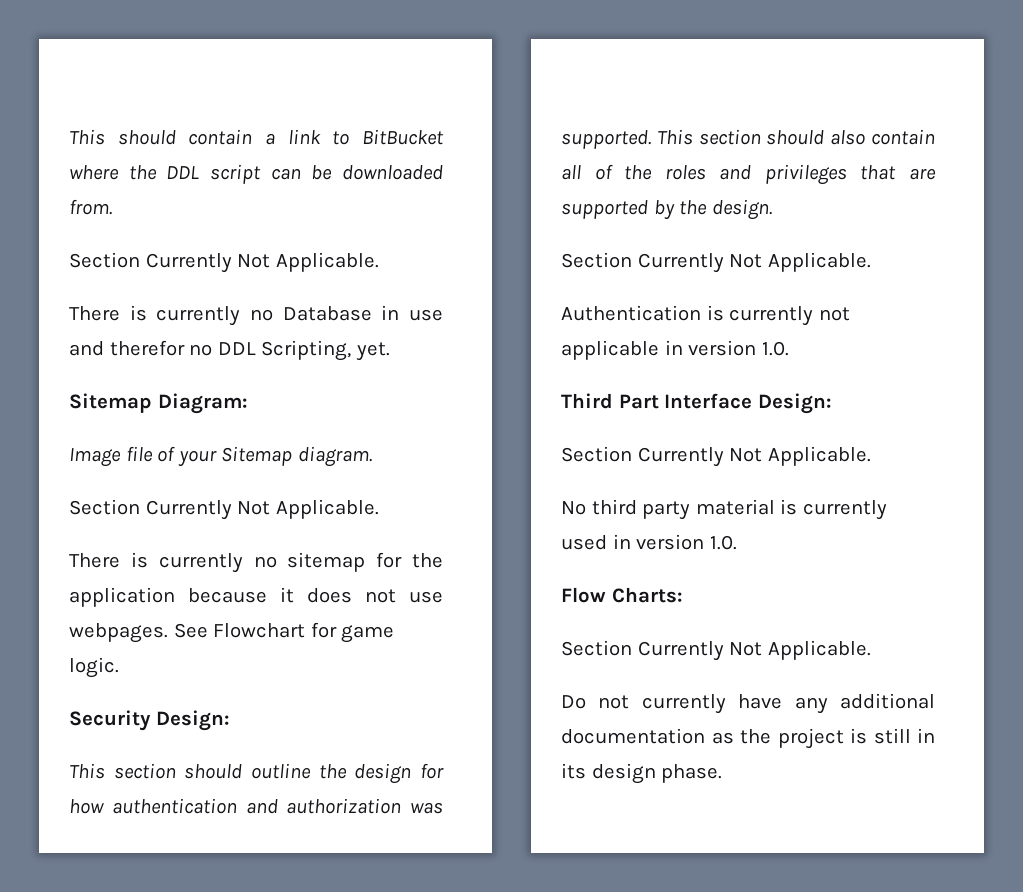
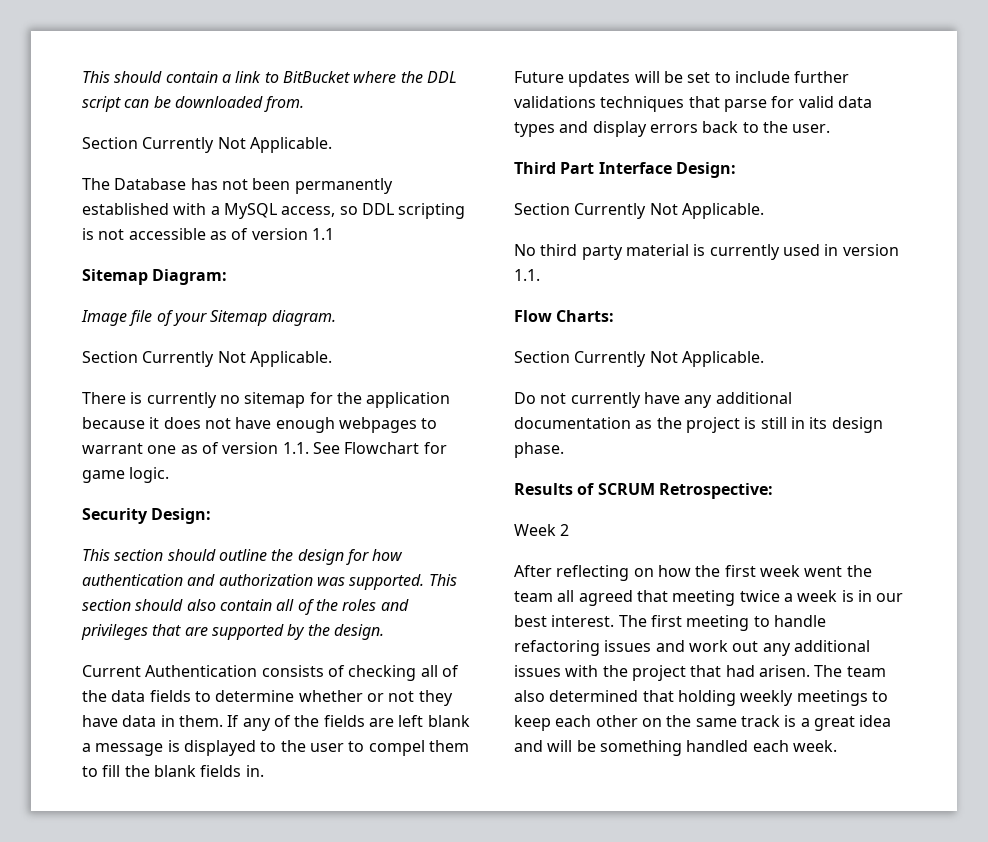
- There is currently no Database in use and therefor no DDL Scripting, yet.
+ The Database has not been permanently established with a MySQL access, so DDL scripting is not accessible as of version 1.1
- There is currently no sitemap for the application because it does not use webpages. See Flowchart for game logic.
+ There is currently no sitemap for the application because it does not have enough webpages to warrant one as of version 1.1. See Flowchart for game logic.
  This section should also contain all of the roles and privileges that are supported by the design.
- Section Currently Not Applicable.
- Authentication is currently not applicable in version 1.0.
+ Current Authentication consists of checking all of the data fields to determine whether or not they have data in them. If any of the fields are left blank a message is displayed to the user to compel them to fill the blank fields in.
+ Future updates will be set to include further validations techniques that parse for valid data types and display errors back to the user.
- No third party material is currently used in version 1.0.
+ No third party material is currently used in version 1.1.
+ Results of SCRUM Retrospective:
+ Week 2
+ After reflecting on how the first week went the team all agreed that meeting twice a week is in our best interest. The first meeting to handle refactoring issues and work out any additional issues with the project that had arisen. The team also determined that holding weekly meetings to keep each other on the same track is a great idea and will be something handled each week.

